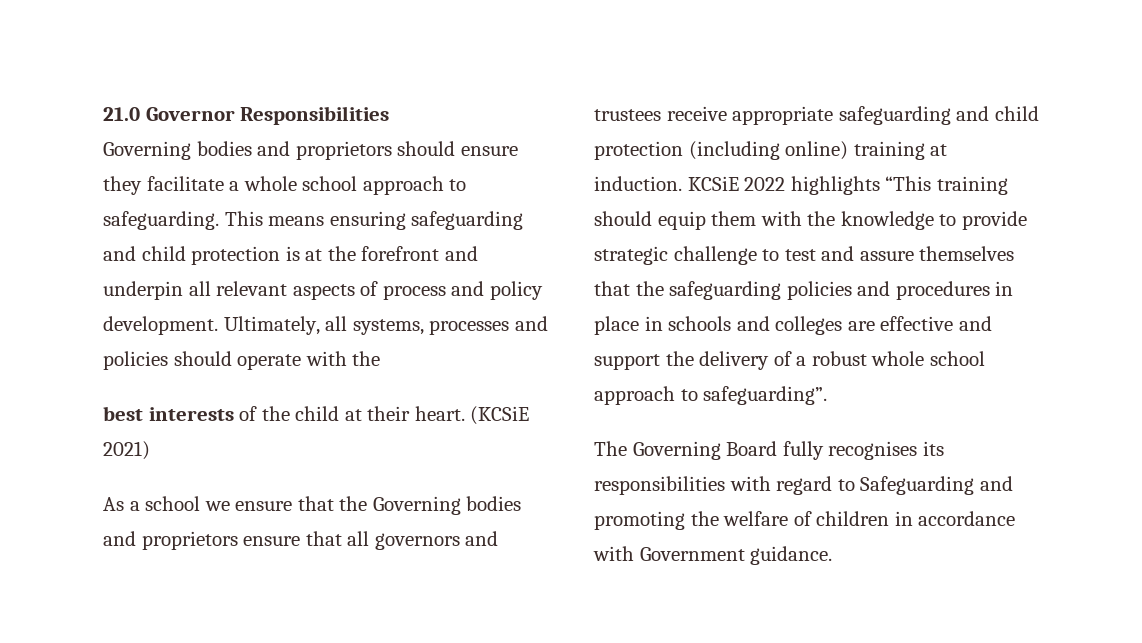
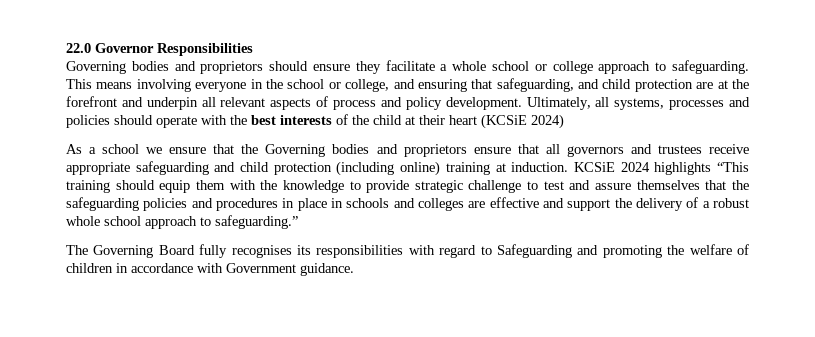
- 21.0 Governor Responsibilities
+ 22.0 Governor Responsibilities
- Governing bodies and proprietors should ensure they facilitate a whole school approach to safeguarding.
+ Governing bodies and proprietors should ensure they facilitate a whole school or college approach to safeguarding.
- This means ensuring safeguarding and child protection is at the forefront and underpin all relevant aspects of process and policy development.
+ This means involving everyone in the school or college, and ensuring that safeguarding, and child protection are at the forefront and underpin all relevant aspects of process and policy development.
- Ultimately, all systems, processes and policies should operate with the
- best interests of the child at their heart. (KCSiE 2021)
+ Ultimately, all systems, processes and policies should operate with the best interests of the child at their heart (KCSiE 2024)
- KCSiE 2022 highlights “This training should equip them with the knowledge to provide strategic challenge to test and assure themselves that the safeguarding policies and procedures in place in schools and colleges are effective and support the delivery of a robust whole school approach to safeguarding”.
+ KCSiE 2024 highlights “This training should equip them with the knowledge to provide strategic challenge to test and assure themselves that the safeguarding policies and procedures in place in schools and colleges are effective and support the delivery of a robust whole school approach to safeguarding.”

